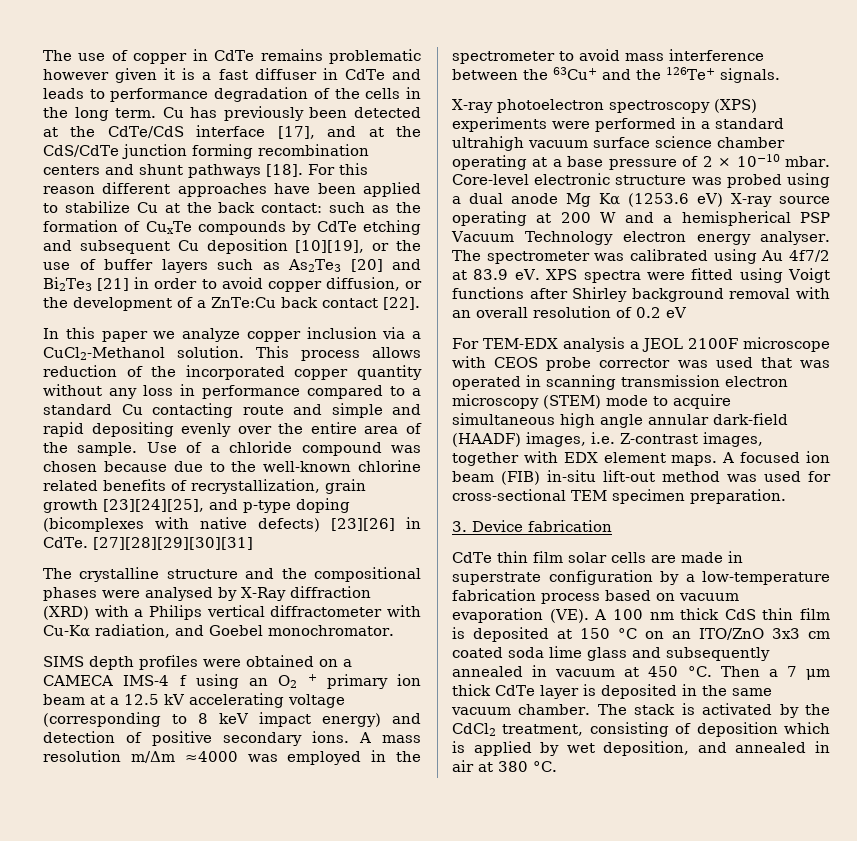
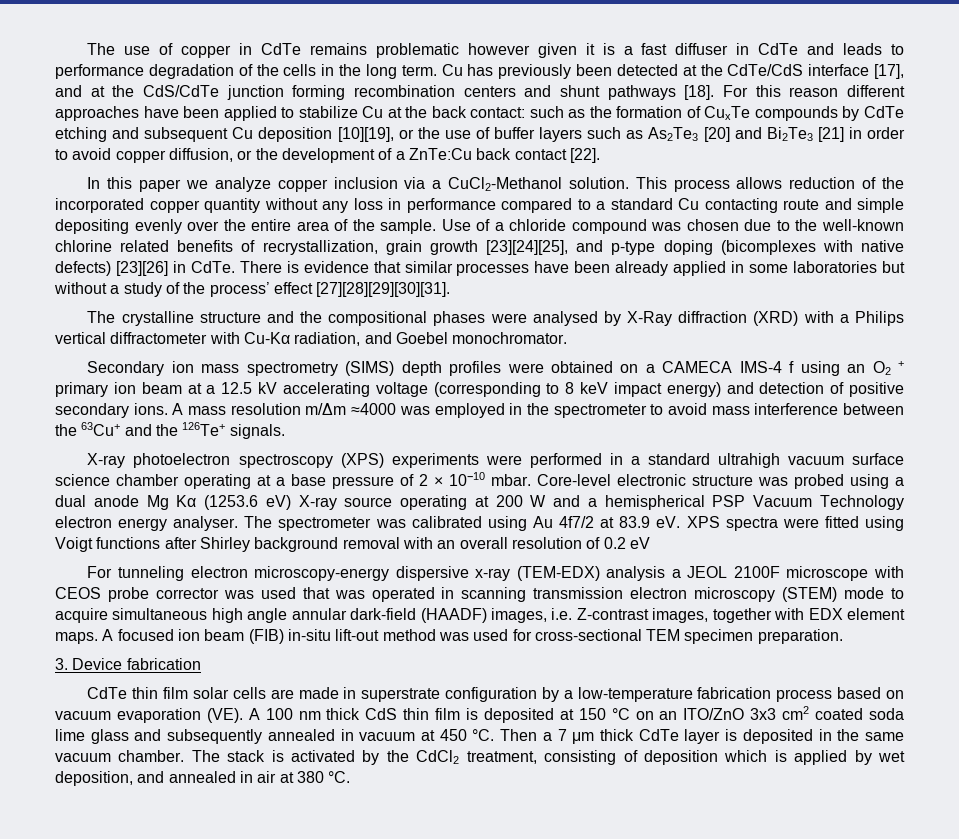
- This process allows reduction of the incorporated copper quantity without any loss in performance compared to a standard Cu contacting route and simple and rapid depositing evenly over the entire area of the sample.
+ This process allows reduction of the incorporated copper quantity without any loss in performance compared to a standard Cu contacting route and simple depositing evenly over the entire area of the sample.
- Use of a chloride compound was chosen because due to the well-known chlorine related benefits of recrystallization, grain growth [23][24][25], and p-type doping (bicomplexes with native defects) [23][26] in CdTe.
+ Use of a chloride compound was chosen due to the well-known chlorine related benefits of recrystallization, grain growth [23][24][25], and p-type doping (bicomplexes with native defects) [23][26] in CdTe.
- [27][28][29][30][31]
+ There is evidence that similar processes have been already applied in some laboratories but without a study of the process’ effect [27][28][29][30][31].
- SIMS depth profiles were obtained on a CAMECA IMS-4 f using an O2 + primary ion beam at a 12.5 kV accelerating voltage (corresponding to 8 keV impact energy) and detection of positive secondary ions.
+ Secondary ion mass spectrometry (SIMS) depth profiles were obtained on a CAMECA IMS-4 f using an O2 + primary ion beam at a 12.5 kV accelerating voltage (corresponding to 8 keV impact energy) and detection of positive secondary ions.
- For TEM-EDX analysis a JEOL 2100F microscope with CEOS probe corrector was used that was operated in scanning transmission electron microscopy (STEM) mode to acquire simultaneous high angle annular dark-field (HAADF) images, i.e. Z-contrast images, together with EDX element maps.
+ For tunneling electron microscopy-energy dispersive x-ray (TEM-EDX) analysis a JEOL 2100F microscope with CEOS probe corrector was used that was operated in scanning transmission electron microscopy (STEM) mode to acquire simultaneous high angle annular dark-field (HAADF) images, i.e. Z-contrast images, together with EDX element maps.
- CdTe thin film solar cells are made in superstrate configuration by a low-temperature fabrication process based on vacuum evaporation (VE). A 100 nm thick CdS thin film is deposited at 150 °C on an ITO/ZnO 3x3 cm coated soda lime glass and subsequently annealed in vacuum at 450 °C.
+ CdTe thin film solar cells are made in superstrate configuration by a low-temperature fabrication process based on vacuum evaporation (VE). A 100 nm thick CdS thin film is deposited at 150 °C on an ITO/ZnO 3x3 cm2 coated soda lime glass and subsequently annealed in vacuum at 450 °C.

